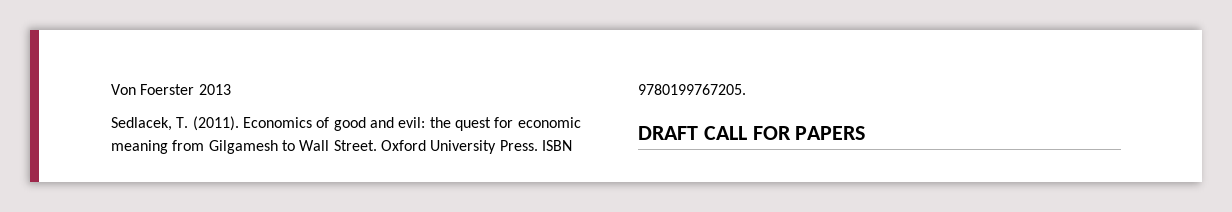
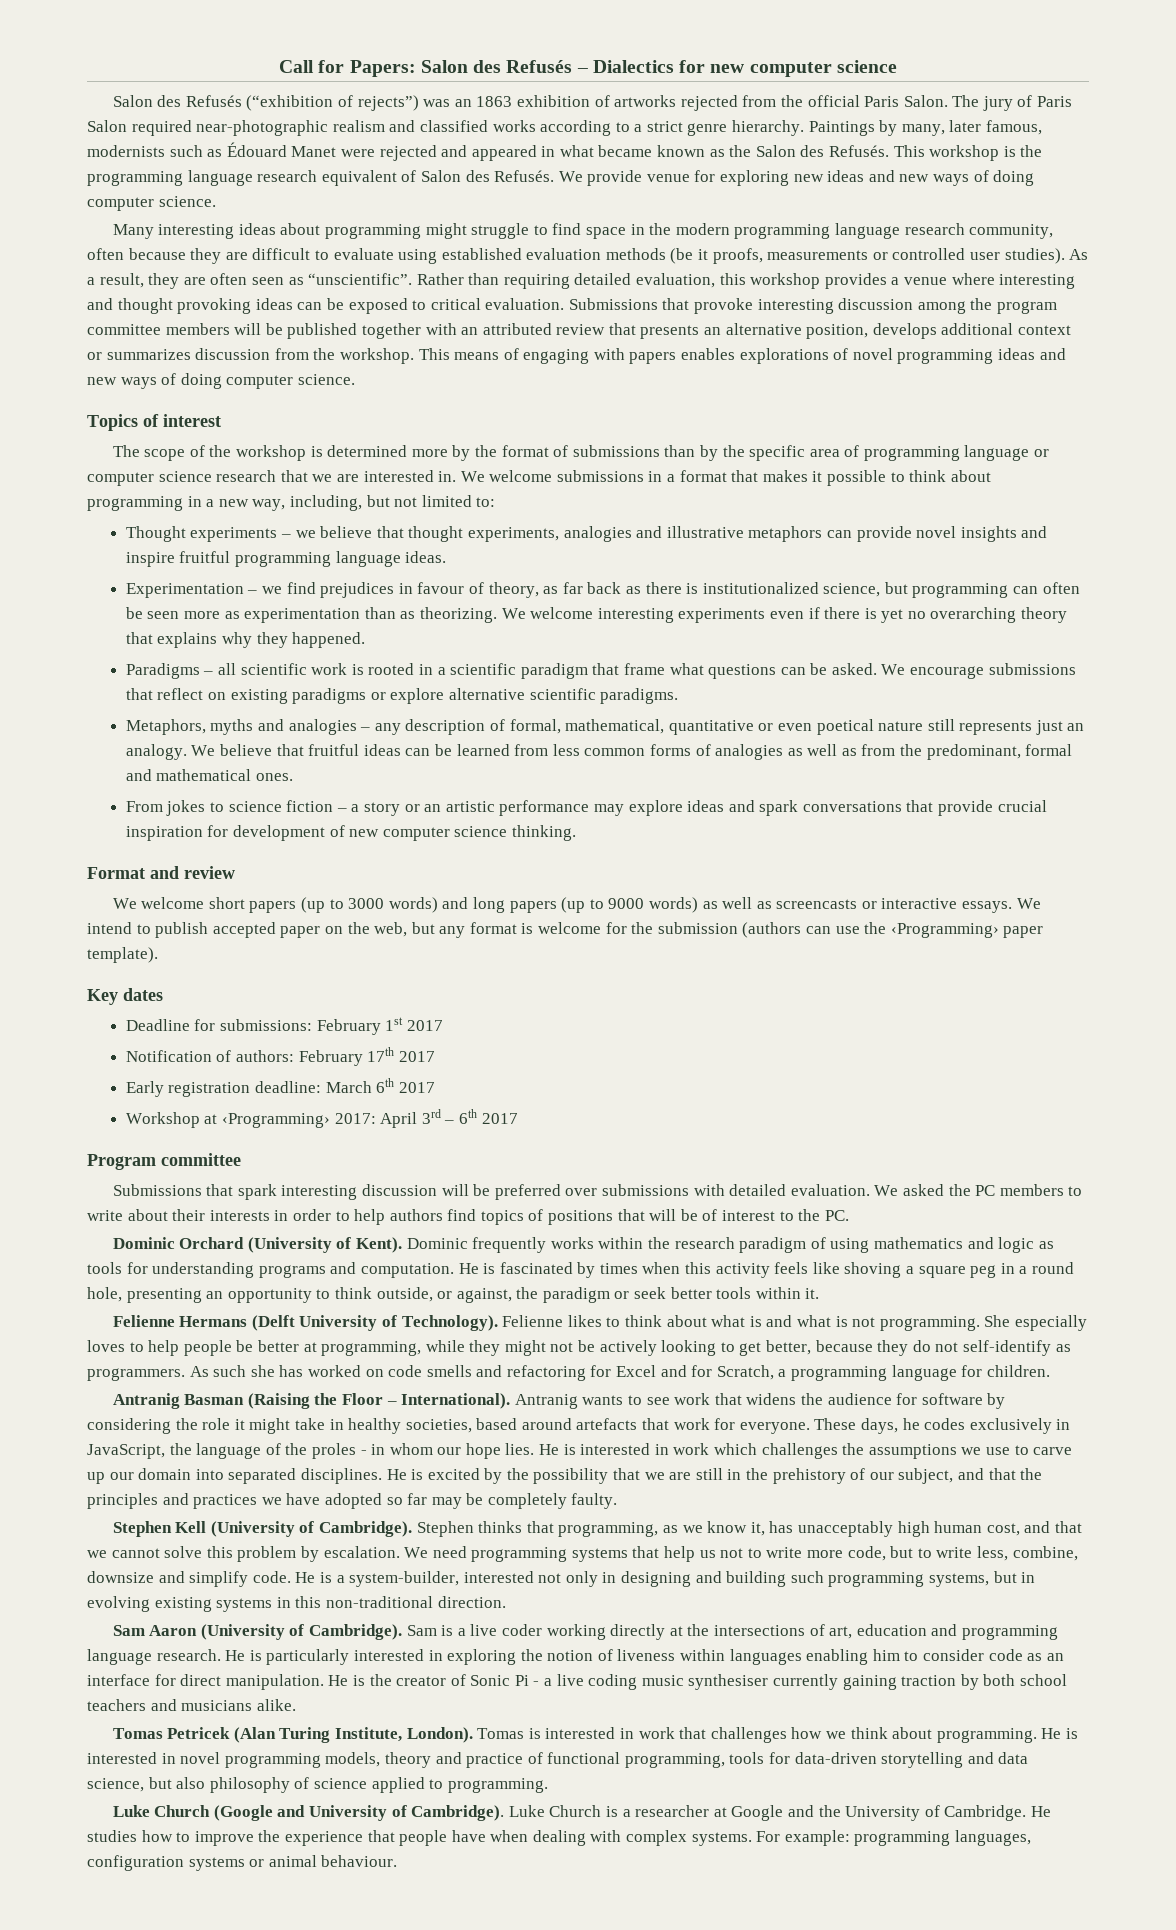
- Von Foerster 2013
- Sedlacek, T. (2011). Economics of good and evil: the quest for economic meaning from Gilgamesh to Wall Street. Oxford University Press. ISBN 9780199767205.
- DRAFT CALL FOR PAPERS
+ Call for Papers: Salon des Refusés – Dialectics for new computer science
+ Salon des Refusés (“exhibition of rejects”) was an 1863 exhibition of artworks rejected from the official Paris Salon. The jury of Paris Salon required near-photographic realism and classified works according to a strict genre hierarchy. Paintings by many, later famous, modernists such as Édouard Manet were rejected and appeared in what became known as the Salon des Refusés. This workshop is the programming language research equivalent of Salon des Refusés. We provide venue for exploring new ideas and new ways of doing computer science.
+ Many interesting ideas about programming might struggle to find space in the modern programming language research community, often because they are difficult to evaluate using established evaluation methods (be it proofs, measurements or controlled user studies). As a result, they are often seen as “unscientific”. Rather than requiring detailed evaluation, this workshop provides a venue where interesting and thought provoking ideas can be exposed to critical evaluation. Submissions that provoke interesting discussion among the program committee members will be published together with an attributed review that presents an alternative position, develops additional context or summarizes discussion from the workshop. This means of engaging with papers enables explorations of novel programming ideas and new ways of doing computer science.
+ Topics of interest
+ The scope of the workshop is determined more by the format of submissions than by the specific area of programming language or computer science research that we are interested in. We welcome submissions in a format that makes it possible to think about programming in a new way, including, but not limited to:
+ Thought experiments – we believe that thought experiments, analogies and illustrative metaphors can provide novel insights and inspire fruitful programming language ideas.
+ Experimentation – we find prejudices in favour of theory, as far back as there is institutionalized science, but programming can often be seen more as experimentation than as theorizing. We welcome interesting experiments even if there is yet no overarching theory that explains why they happened.
+ Paradigms – all scientific work is rooted in a scientific paradigm that frame what questions can be asked. We encourage submissions that reflect on existing paradigms or explore alternative scientific paradigms.
+ Metaphors, myths and analogies – any description of formal, mathematical, quantitative or even poetical nature still represents just an analogy. We believe that fruitful ideas can be learned from less common forms of analogies as well as from the predominant, formal and mathematical ones.
+ From jokes to science fiction – a story or an artistic performance may explore ideas and spark conversations that provide crucial inspiration for development of new computer science thinking.
+ Format and review
+ We welcome short papers (up to 3000 words) and long papers (up to 9000 words) as well as screencasts or interactive essays. We intend to publish accepted paper on the web, but any format is welcome for the submission (authors can use the ‹Programming› paper template).
+ Key dates
+ Deadline for submissions: February 1st 2017
+ Notification of authors: February 17th 2017
+ Early registration deadline: March 6th 2017
+ Workshop at ‹Programming› 2017: April 3rd – 6th 2017
+ Program committee
+ Submissions that spark interesting discussion will be preferred over submissions with detailed evaluation. We asked the PC members to write about their interests in order to help authors find topics of positions that will be of interest to the PC.
+ Dominic Orchard (University of Kent). Dominic frequently works within the research paradigm of using mathematics and logic as tools for understanding programs and computation. He is fascinated by times when this activity feels like shoving a square peg in a round hole, presenting an opportunity to think outside, or against, the paradigm or seek better tools within it.
+ Felienne Hermans (Delft University of Technology). Felienne likes to think about what is and what is not programming. She especially loves to help people be better at programming, while they might not be actively looking to get better, because they do not self-identify as programmers. As such she has worked on code smells and refactoring for Excel and for Scratch, a programming language for children.
+ Antranig Basman (Raising the Floor – International). Antranig wants to see work that widens the audience for software by considering the role it might take in healthy societies, based around artefacts that work for everyone. These days, he codes exclusively in JavaScript, the language of the proles - in whom our hope lies. He is interested in work which challenges the assumptions we use to carve up our domain into separated disciplines. He is excited by the possibility that we are still in the prehistory of our subject, and that the principles and practices we have adopted so far may be completely faulty.
+ Stephen Kell (University of Cambridge). Stephen thinks that programming, as we know it, has unacceptably high human cost, and that we cannot solve this problem by escalation. We need programming systems that help us not to write more code, but to write less, combine, downsize and simplify code. He is a system-builder, interested not only in designing and building such programming systems, but in evolving existing systems in this non-traditional direction.
+ Sam Aaron (University of Cambridge). Sam is a live coder working directly at the intersections of art, education and programming language research. He is particularly interested in exploring the notion of liveness within languages enabling him to consider code as an interface for direct manipulation. He is the creator of Sonic Pi - a live coding music synthesiser currently gaining traction by both school teachers and musicians alike.
+ Tomas Petricek (Alan Turing Institute, London). Tomas is interested in work that challenges how we think about programming. He is interested in novel programming models, theory and practice of functional programming, tools for data-driven storytelling and data science, but also philosophy of science applied to programming.
+ Luke Church (Google and University of Cambridge). Luke Church is a researcher at Google and the University of Cambridge. He studies how to improve the experience that people have when dealing with complex systems. For example: programming languages, configuration systems or animal behaviour.

